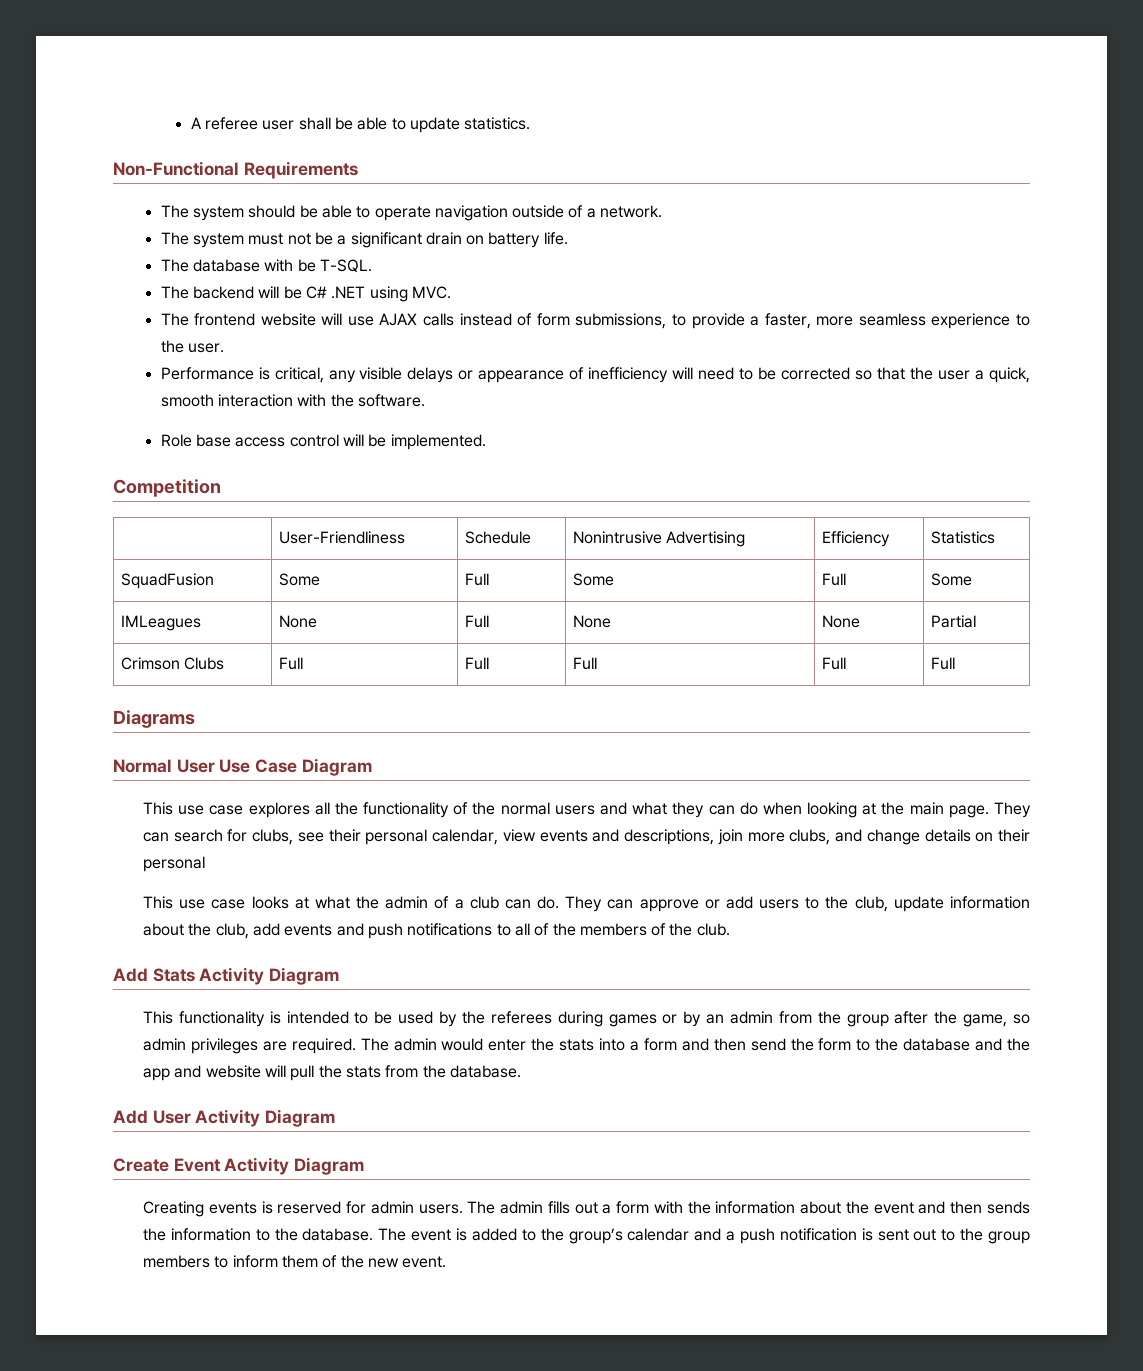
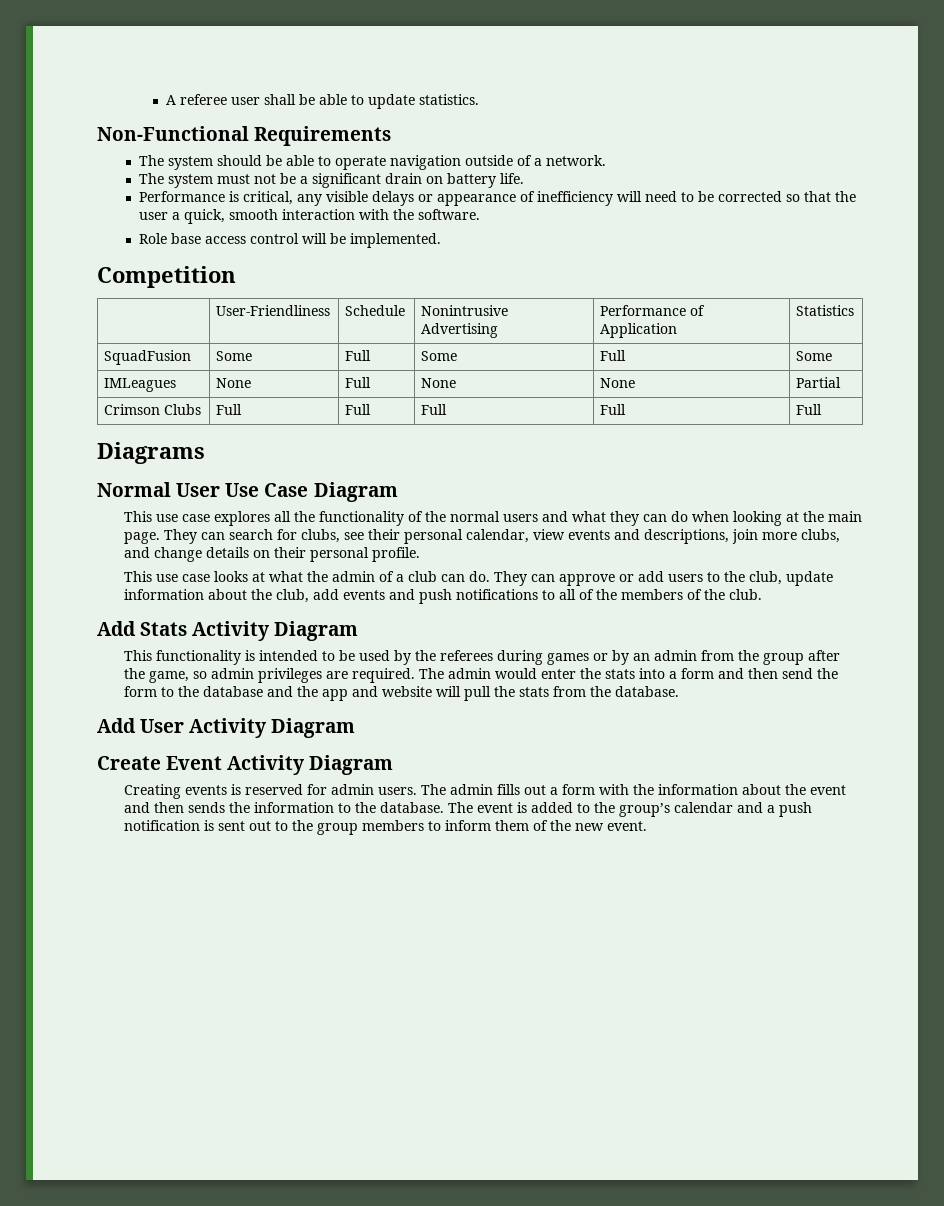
- The database with be T-SQL.
- The backend will be C# .NET using MVC.
- The frontend website will use AJAX calls instead of form submissions, to provide a faster, more seamless experience to the user.
- | User-Friendliness | Schedule | Nonintrusive Advertising | Efficiency | Statistics
+ | User-Friendliness | Schedule | Nonintrusive Advertising | Performance of Application | Statistics
- They can search for clubs, see their personal calendar, view events and descriptions, join more clubs, and change details on their personal
+ They can search for clubs, see their personal calendar, view events and descriptions, join more clubs, and change details on their personal profile.

